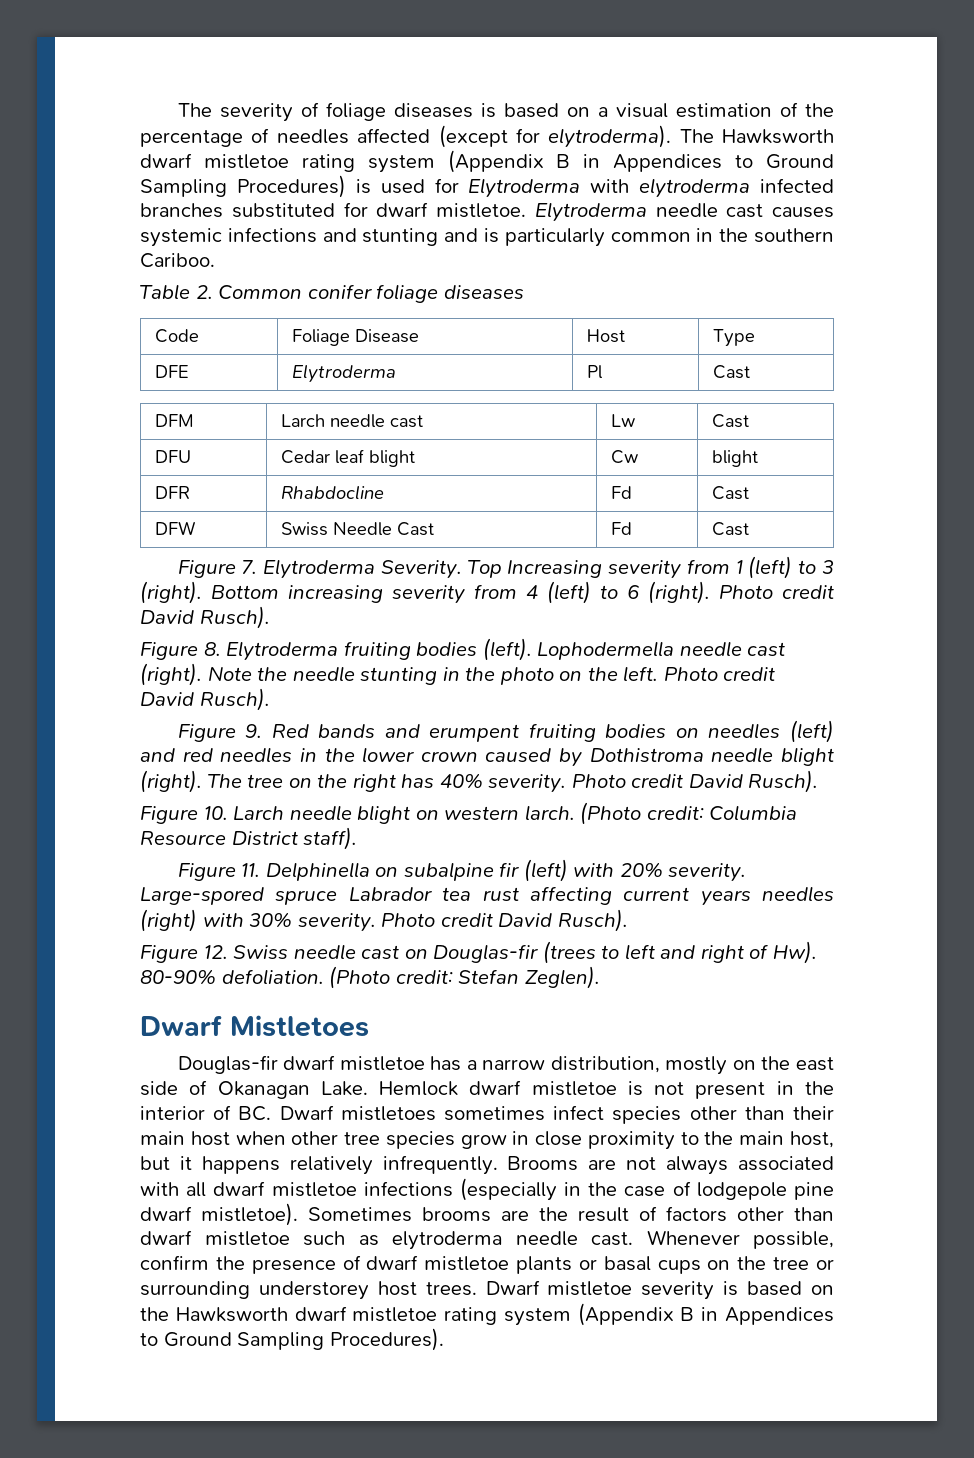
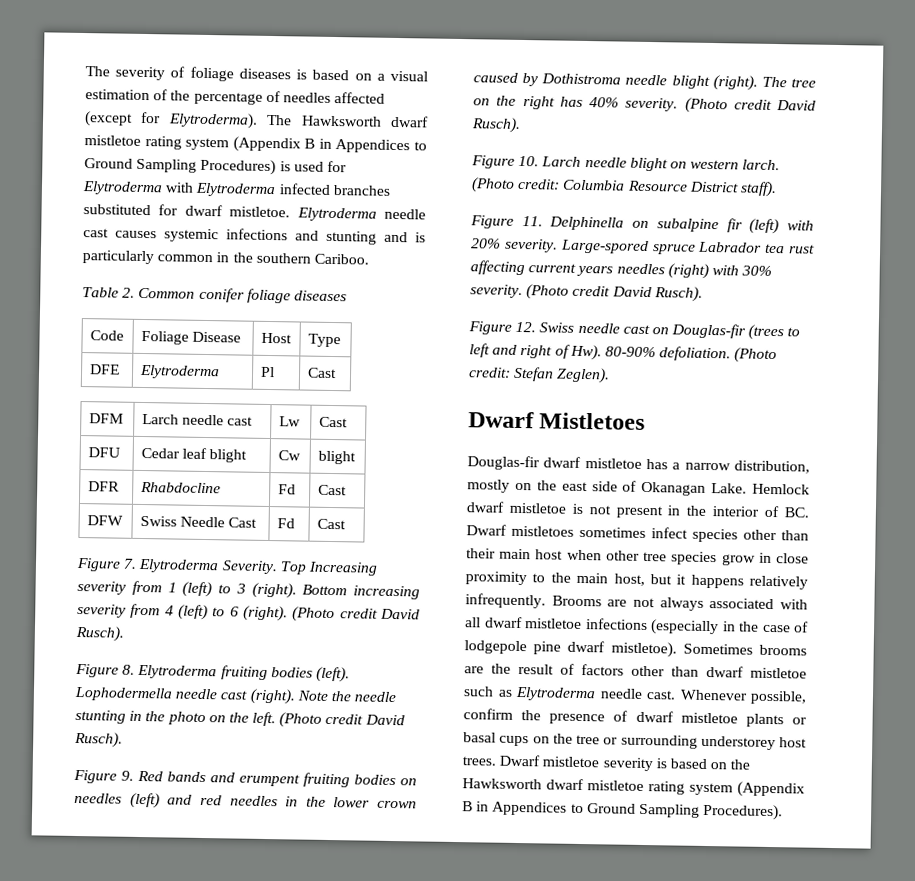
- The severity of foliage diseases is based on a visual estimation of the percentage of needles affected (except for elytroderma).
+ The severity of foliage diseases is based on a visual estimation of the percentage of needles affected (except for Elytroderma).
- The Hawksworth dwarf mistletoe rating system (Appendix B in Appendices to Ground Sampling Procedures) is used for Elytroderma with elytroderma infected branches substituted for dwarf mistletoe.
+ The Hawksworth dwarf mistletoe rating system (Appendix B in Appendices to Ground Sampling Procedures) is used for Elytroderma with Elytroderma infected branches substituted for dwarf mistletoe.
- Bottom increasing severity from 4 (left) to 6 (right). Photo credit David Rusch).
+ Bottom increasing severity from 4 (left) to 6 (right). (Photo credit David Rusch).
- Note the needle stunting in the photo on the left. Photo credit David Rusch).
+ Note the needle stunting in the photo on the left. (Photo credit David Rusch).
- The tree on the right has 40% severity. Photo credit David Rusch).
+ The tree on the right has 40% severity. (Photo credit David Rusch).
- Large-spored spruce Labrador tea rust affecting current years needles (right) with 30% severity. Photo credit David Rusch).
+ Large-spored spruce Labrador tea rust affecting current years needles (right) with 30% severity. (Photo credit David Rusch).
- Sometimes brooms are the result of factors other than dwarf mistletoe such as elytroderma needle cast.
+ Sometimes brooms are the result of factors other than dwarf mistletoe such as Elytroderma needle cast.

